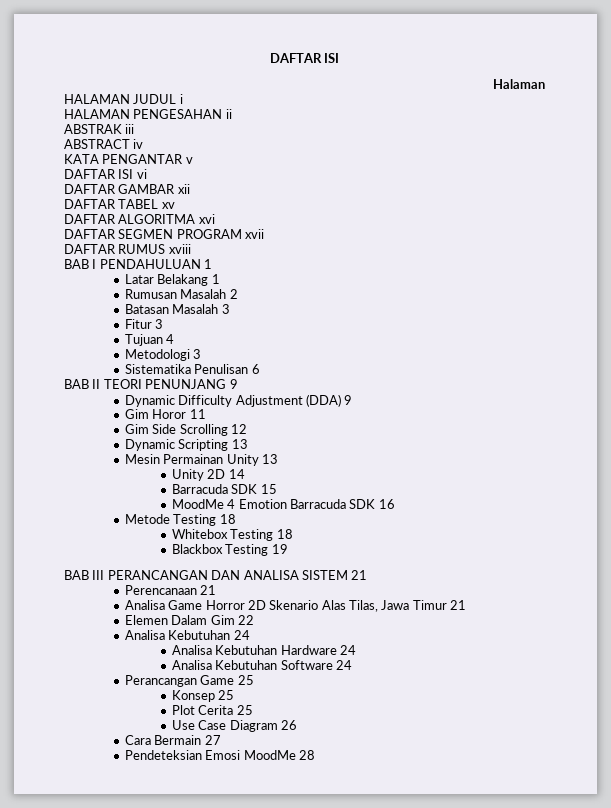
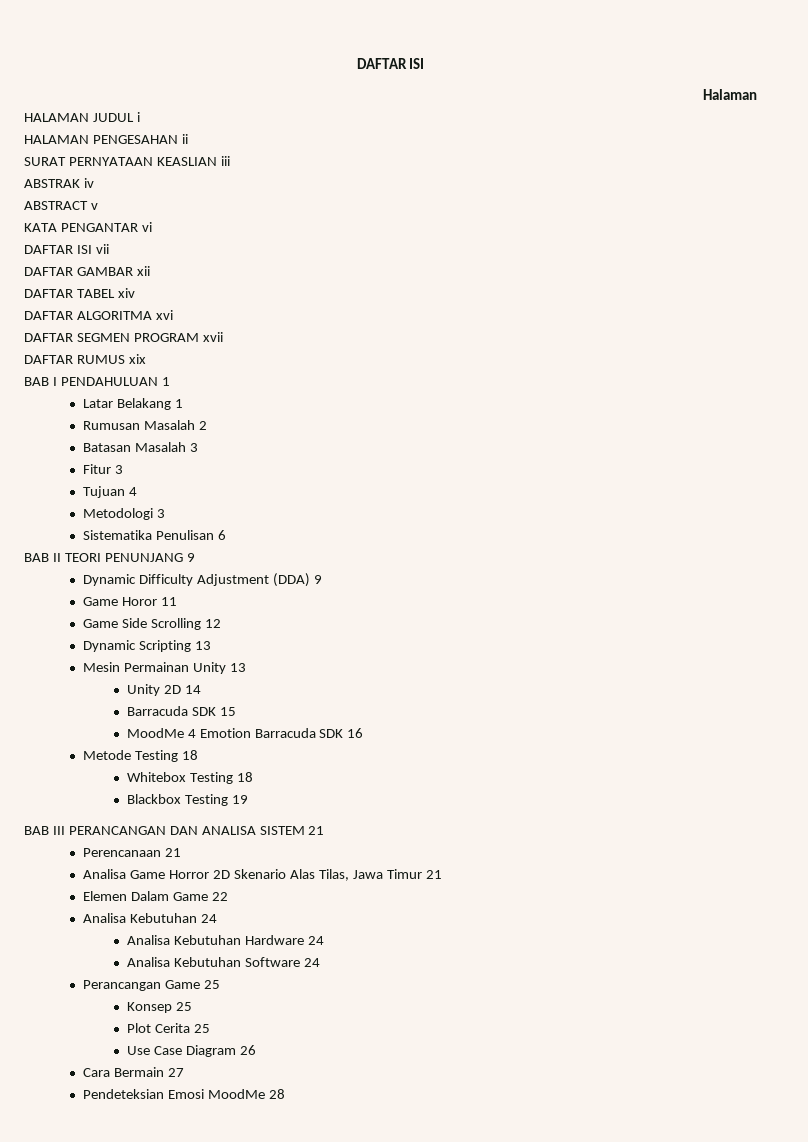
- ABSTRAK iii
+ SURAT PERNYATAAN KEASLIAN iii
+ ABSTRAK iv
- ABSTRACT iv
+ ABSTRACT v
- KATA PENGANTAR v
- DAFTAR ISI vi
+ KATA PENGANTAR vi
+ DAFTAR ISI vii
- DAFTAR TABEL xv
+ DAFTAR TABEL xiv
- DAFTAR RUMUS xviii
+ DAFTAR RUMUS xix
- Gim Horor 11
+ Game Horor 11
- Gim Side Scrolling 12
+ Game Side Scrolling 12
- Elemen Dalam Gim 22
+ Elemen Dalam Game 22

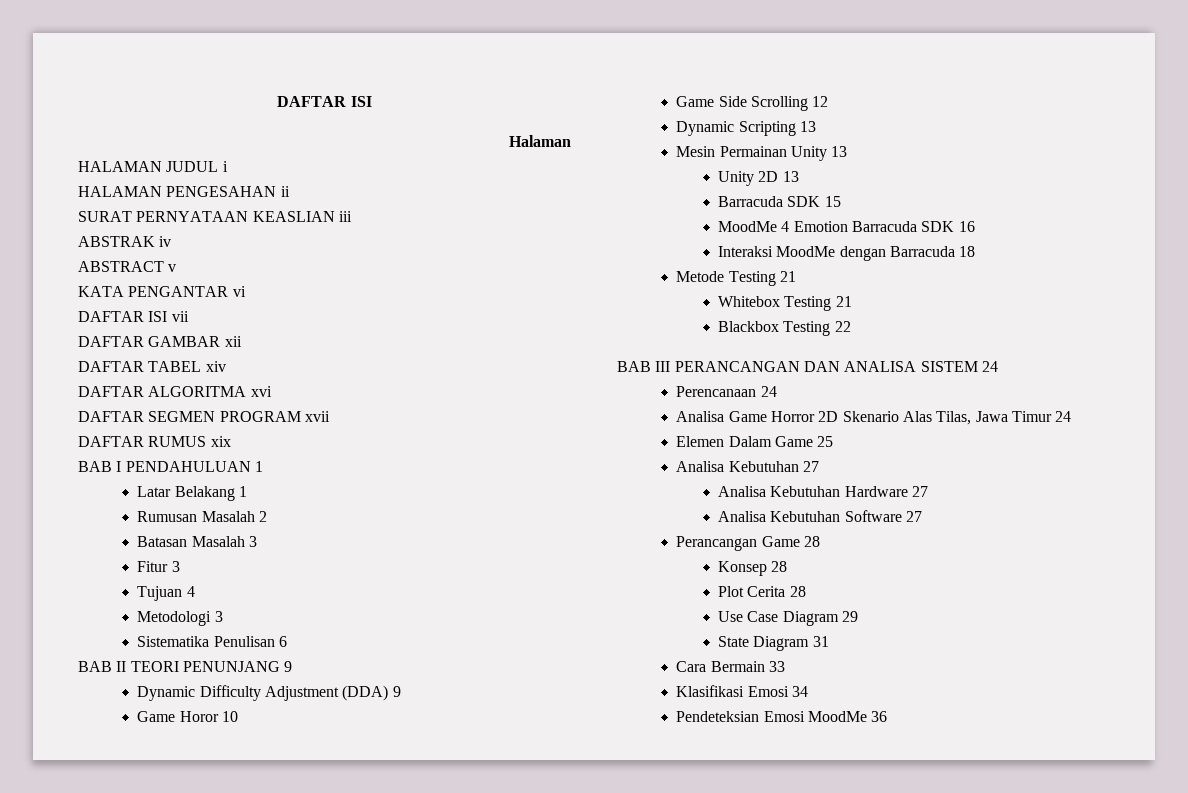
- Game Horor 11
+ Game Horor 10
- Unity 2D 14
+ Unity 2D 13
+ Interaksi MoodMe dengan Barracuda 18
- Metode Testing 18
+ Metode Testing 21
- Whitebox Testing 18
+ Whitebox Testing 21
- Blackbox Testing 19
+ Blackbox Testing 22
- BAB III PERANCANGAN DAN ANALISA SISTEM 21
+ BAB III PERANCANGAN DAN ANALISA SISTEM 24
- Perencanaan 21
+ Perencanaan 24
- Analisa Game Horror 2D Skenario Alas Tilas, Jawa Timur 21
+ Analisa Game Horror 2D Skenario Alas Tilas, Jawa Timur 24
- Elemen Dalam Game 22
- Analisa Kebutuhan 24
+ Elemen Dalam Game 25
+ Analisa Kebutuhan 27
- Analisa Kebutuhan Hardware 24
+ Analisa Kebutuhan Hardware 27
- Analisa Kebutuhan Software 24
+ Analisa Kebutuhan Software 27
- Perancangan Game 25
+ Perancangan Game 28
- Konsep 25
+ Konsep 28
- Plot Cerita 25
+ Plot Cerita 28
- Use Case Diagram 26
- Cara Bermain 27
+ Use Case Diagram 29
+ State Diagram 31
+ Cara Bermain 33
+ Klasifikasi Emosi 34
- Pendeteksian Emosi MoodMe 28
+ Pendeteksian Emosi MoodMe 36

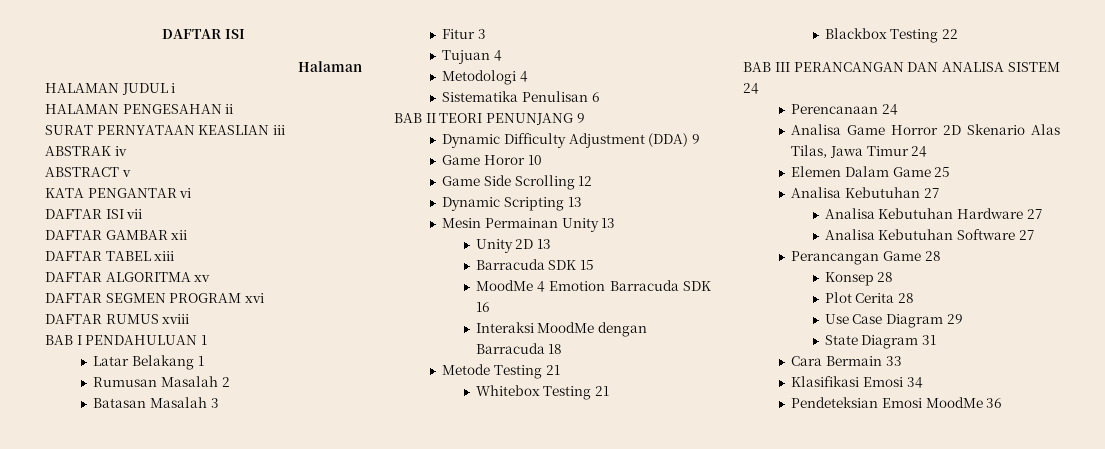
- DAFTAR TABEL xiv
+ DAFTAR TABEL xiii
- DAFTAR ALGORITMA xvi
+ DAFTAR ALGORITMA xv
- DAFTAR SEGMEN PROGRAM xvii
+ DAFTAR SEGMEN PROGRAM xvi
- DAFTAR RUMUS xix
+ DAFTAR RUMUS xviii
- Metodologi 3
+ Metodologi 4

